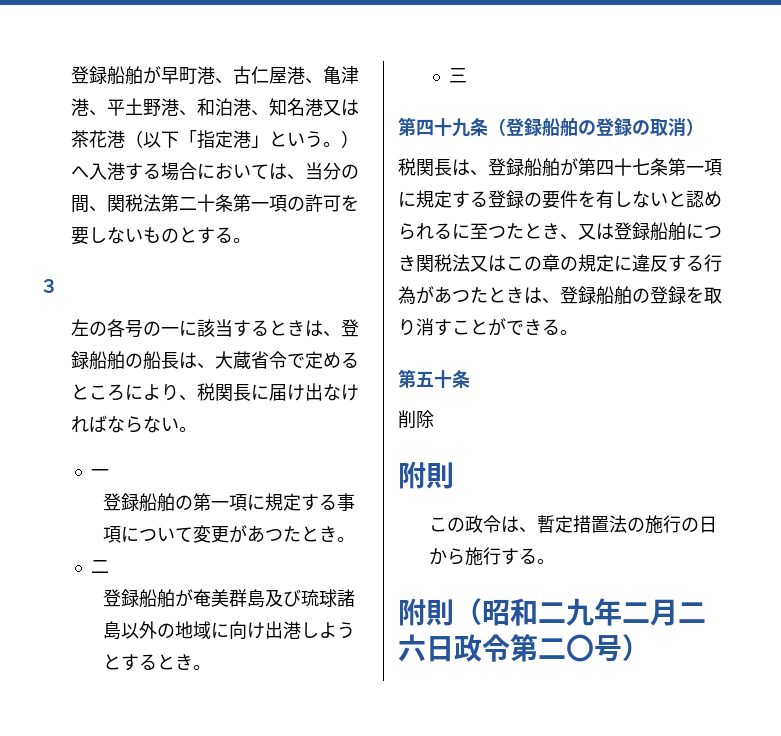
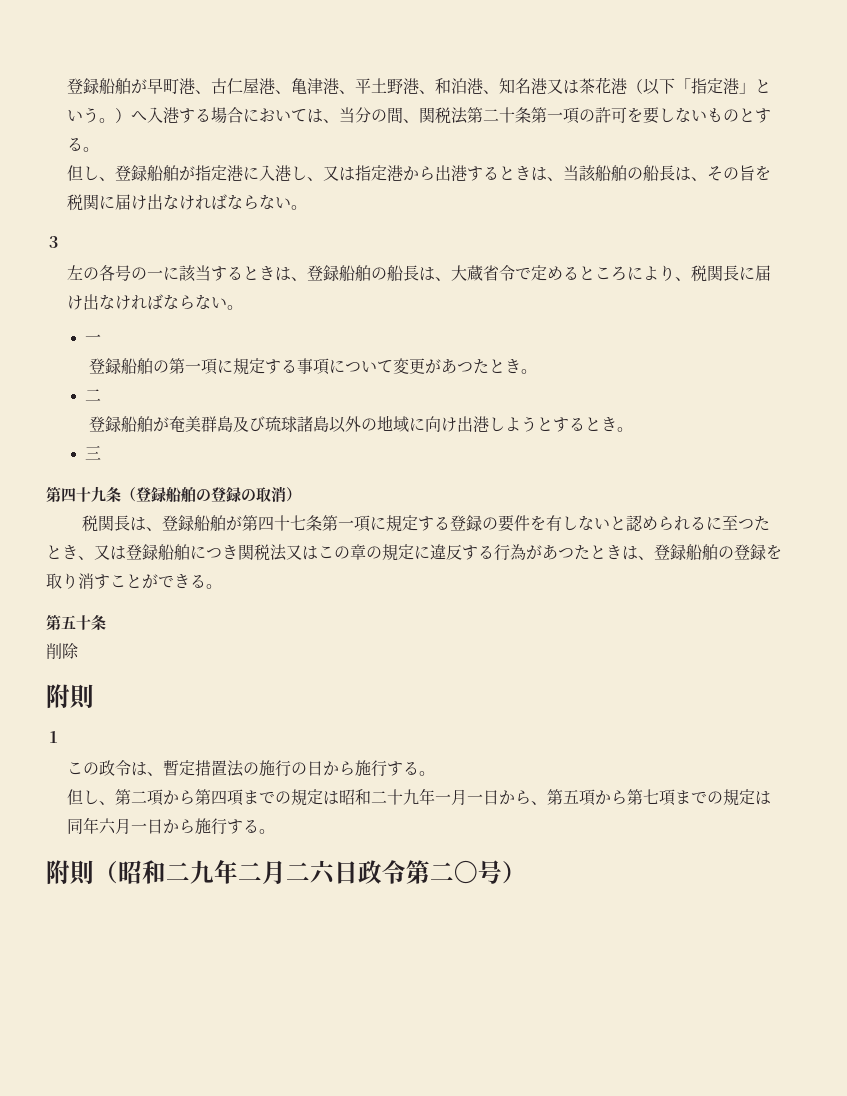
+ 但し、登録船舶が指定港に入港し、又は指定港から出港するときは、当該船舶の船長は、その旨を税関に届け出なければならない。
+ １
+ 但し、第二項から第四項までの規定は昭和二十九年一月一日から、第五項から第七項までの規定は同年六月一日から施行する。

